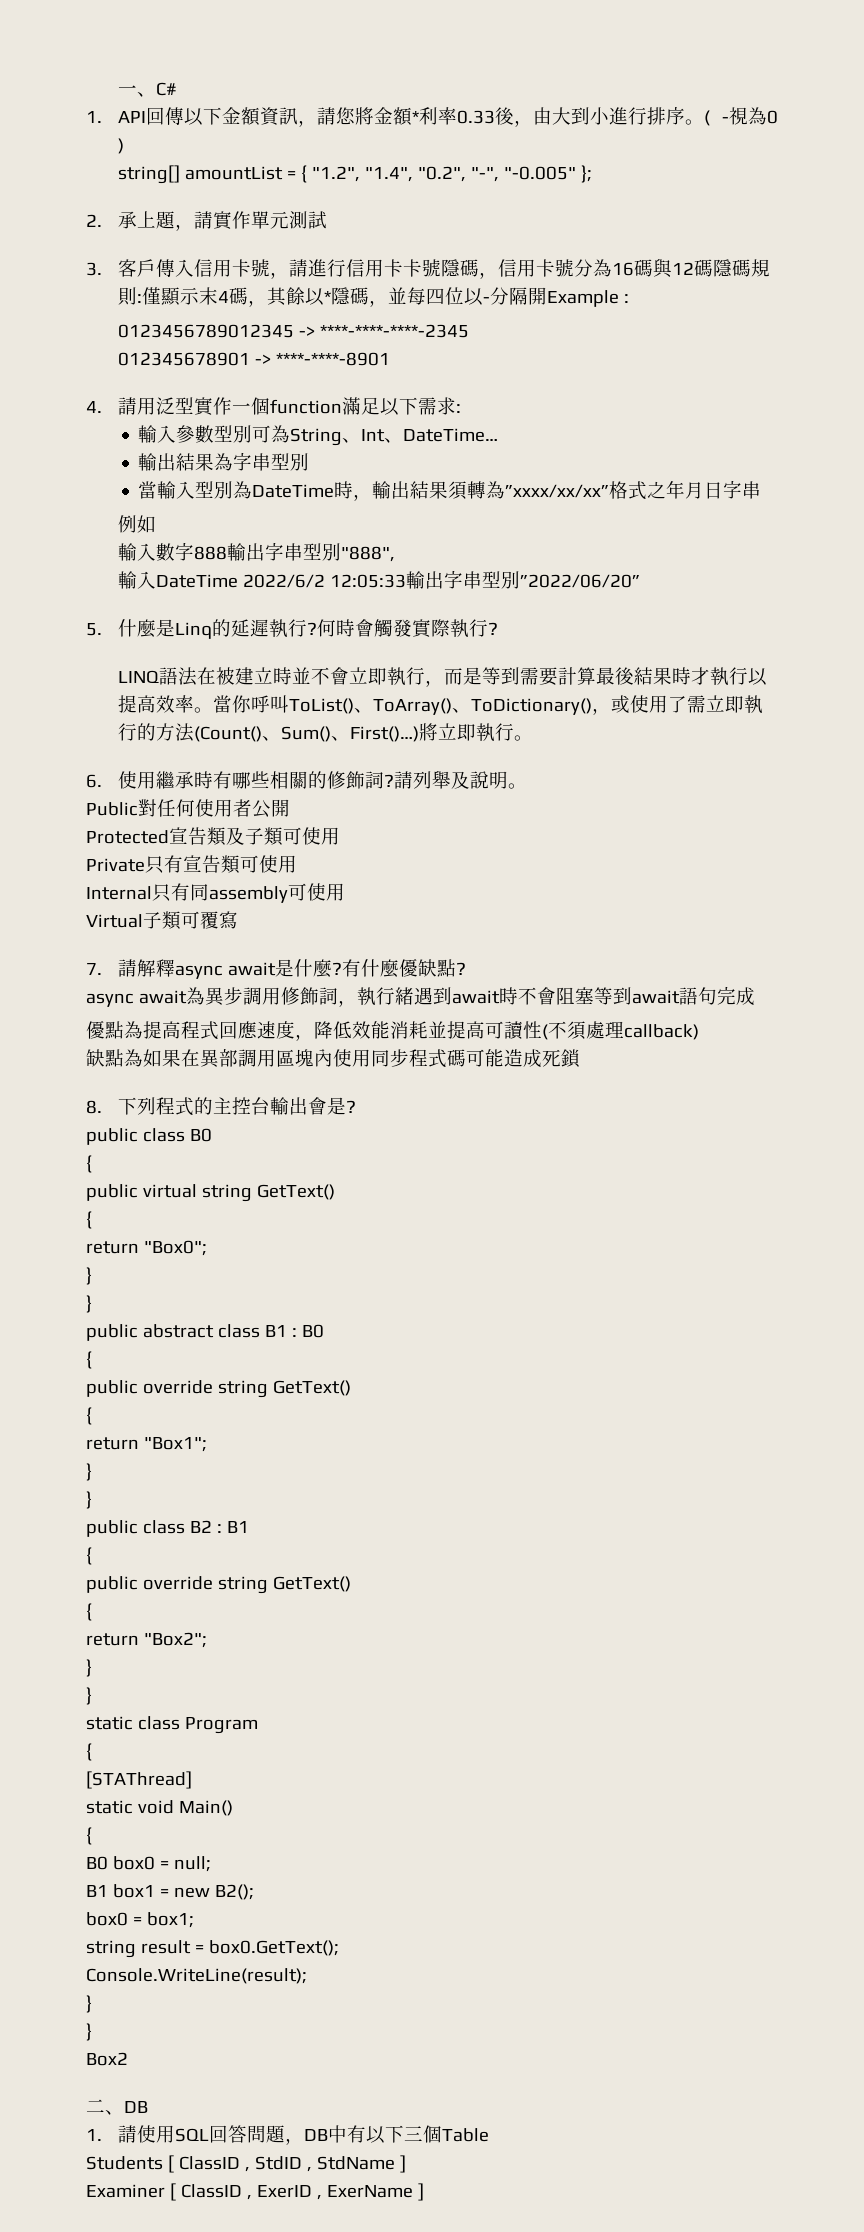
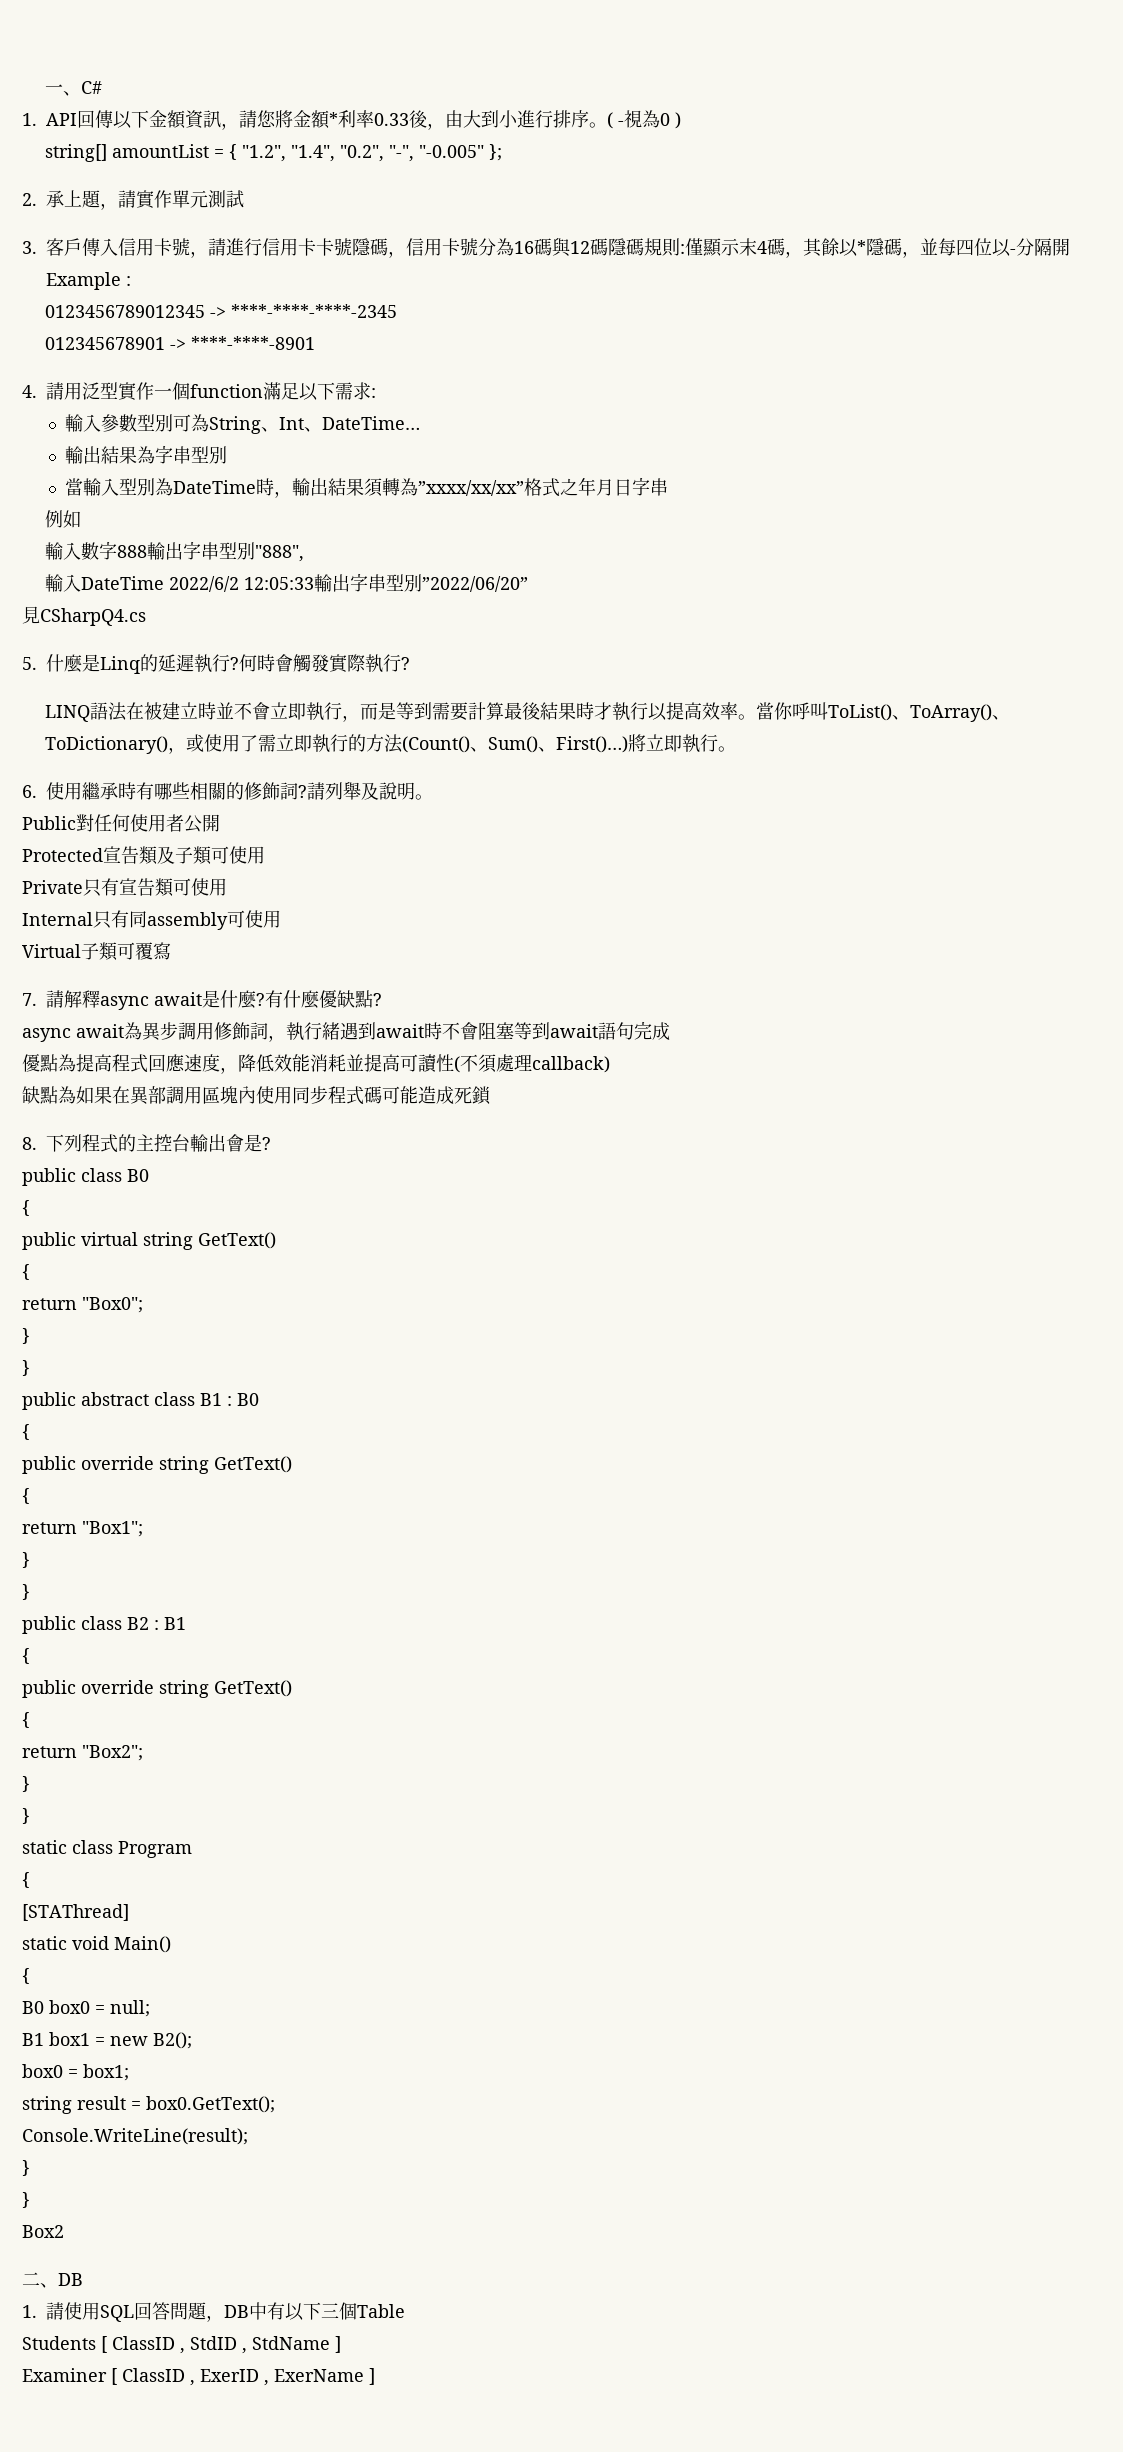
+ 見CSharpQ4.cs

